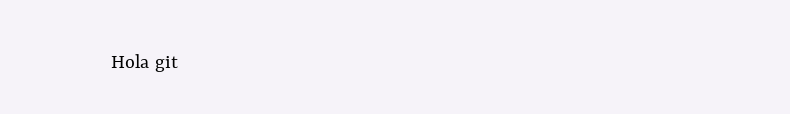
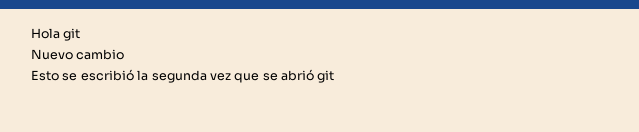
+ Nuevo cambio
+ Esto se escribió la segunda vez que se abrió git

